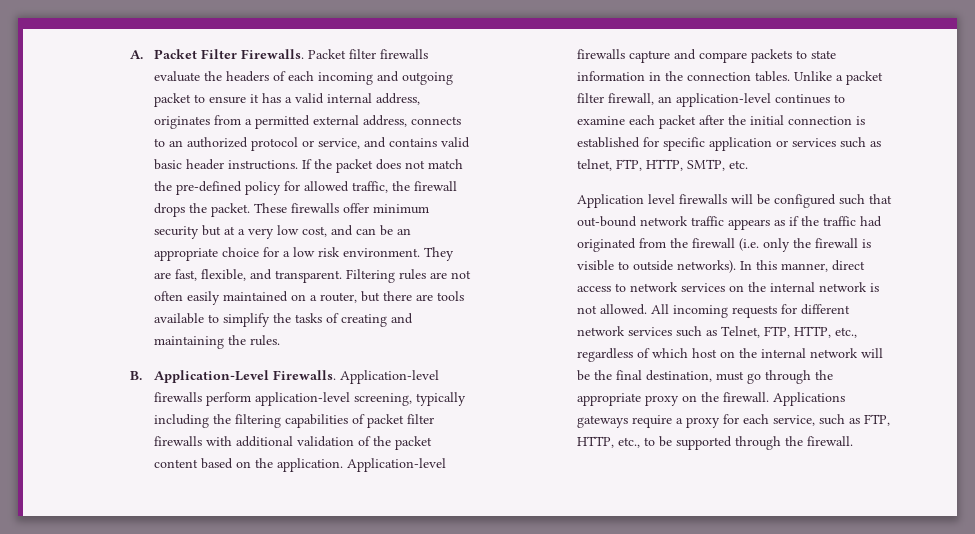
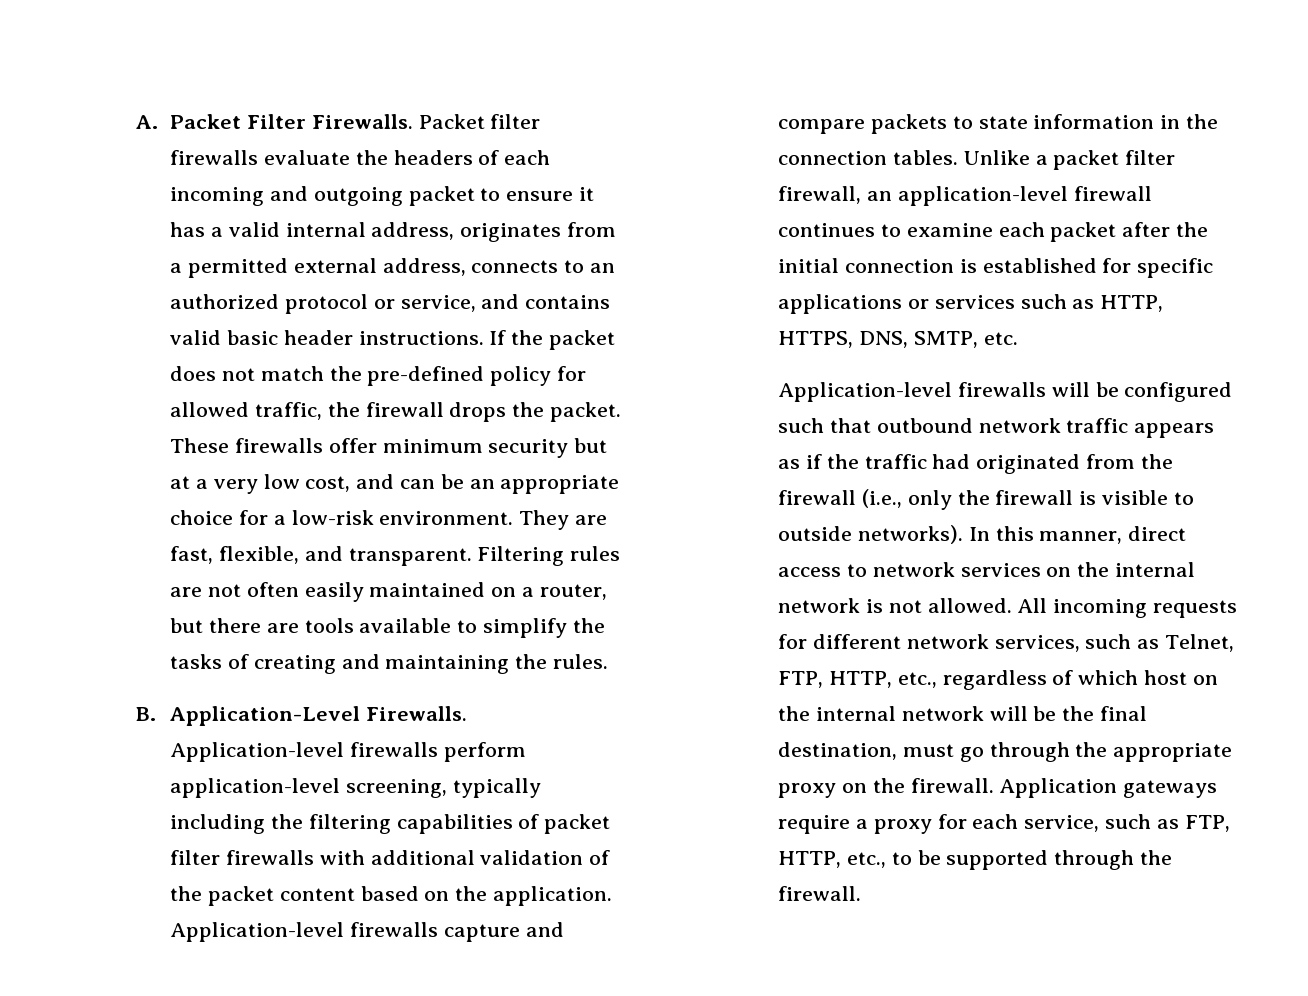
- These firewalls offer minimum security but at a very low cost, and can be an appropriate choice for a low risk environment.
+ These firewalls offer minimum security but at a very low cost, and can be an appropriate choice for a low-risk environment.
- Unlike a packet filter firewall, an application-level continues to examine each packet after the initial connection is established for specific application or services such as telnet, FTP, HTTP, SMTP, etc.
+ Unlike a packet filter firewall, an application-level firewall continues to examine each packet after the initial connection is established for specific applications or services such as HTTP, HTTPS, DNS, SMTP, etc.
- Application level firewalls will be configured such that out-bound network traffic appears as if the traffic had originated from the firewall (i.e. only the firewall is visible to outside networks).
+ Application-level firewalls will be configured such that outbound network traffic appears as if the traffic had originated from the firewall (i.e., only the firewall is visible to outside networks).
- All incoming requests for different network services such as Telnet, FTP, HTTP, etc., regardless of which host on the internal network will be the final destination, must go through the appropriate proxy on the firewall.
+ All incoming requests for different network services, such as Telnet, FTP, HTTP, etc., regardless of which host on the internal network will be the final destination, must go through the appropriate proxy on the firewall.
- Applications gateways require a proxy for each service, such as FTP, HTTP, etc., to be supported through the firewall.
+ Application gateways require a proxy for each service, such as FTP, HTTP, etc., to be supported through the firewall.

